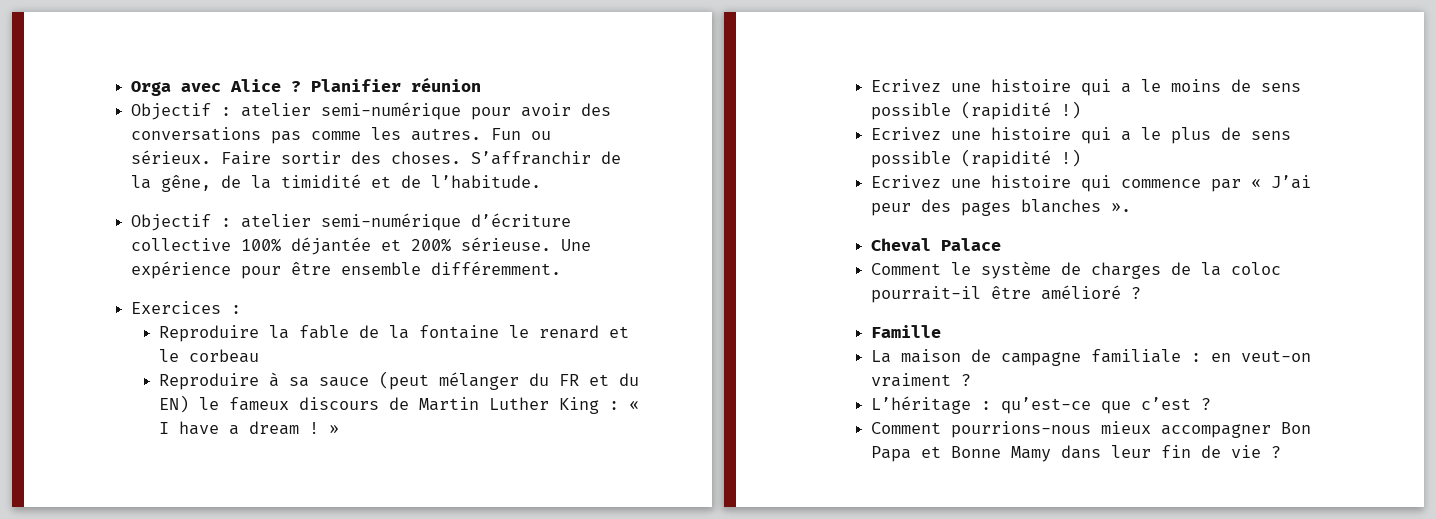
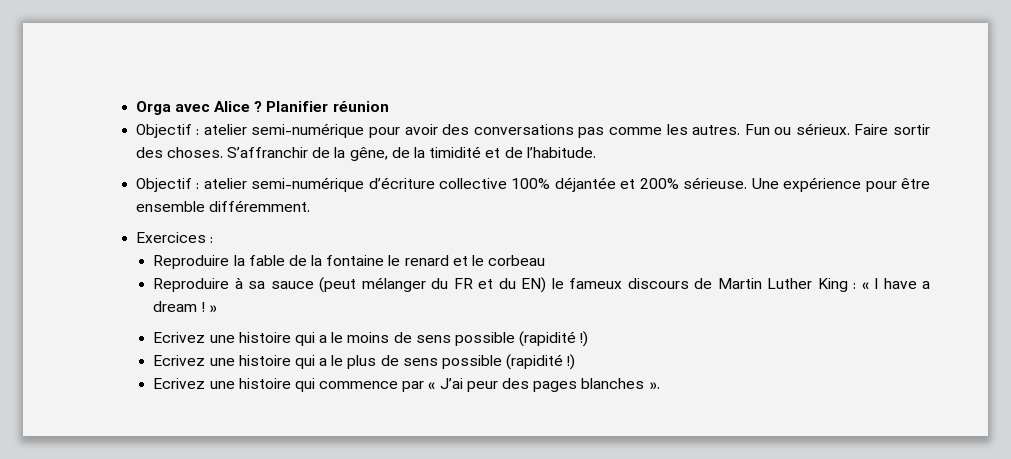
- Cheval Palace
- Comment le système de charges de la coloc pourrait-il être amélioré ?
- Famille
- La maison de campagne familiale : en veut-on vraiment ?
- L’héritage : qu’est-ce que c’est ?
- Comment pourrions-nous mieux accompagner Bon Papa et Bonne Mamy dans leur fin de vie ?

